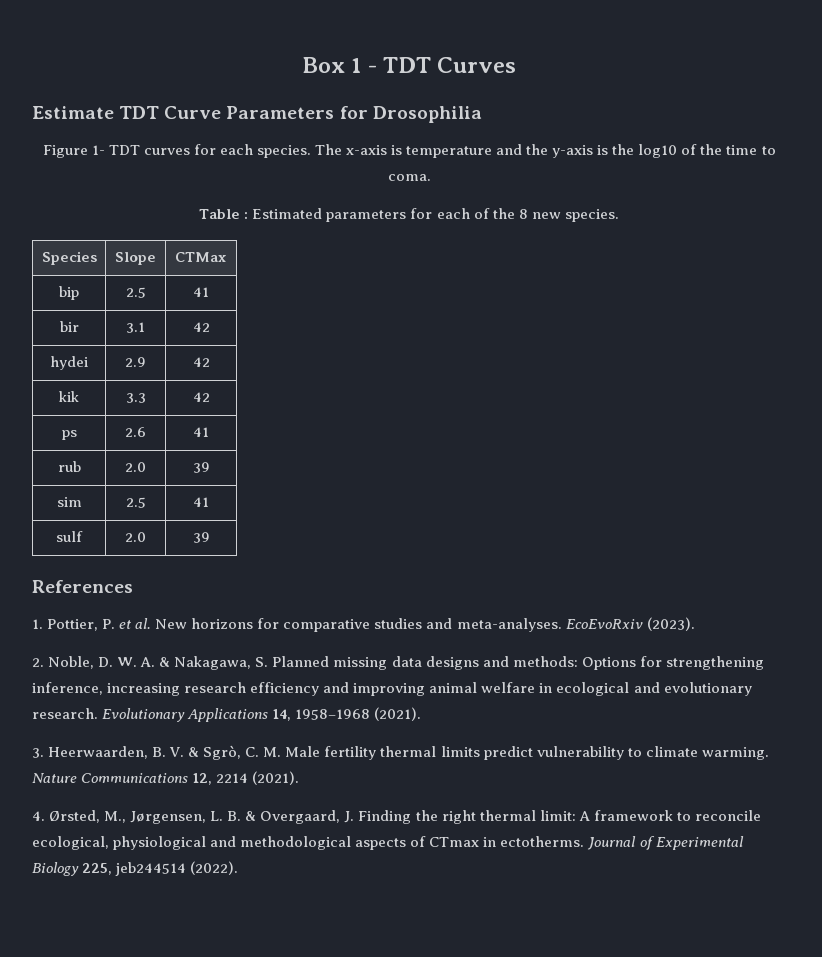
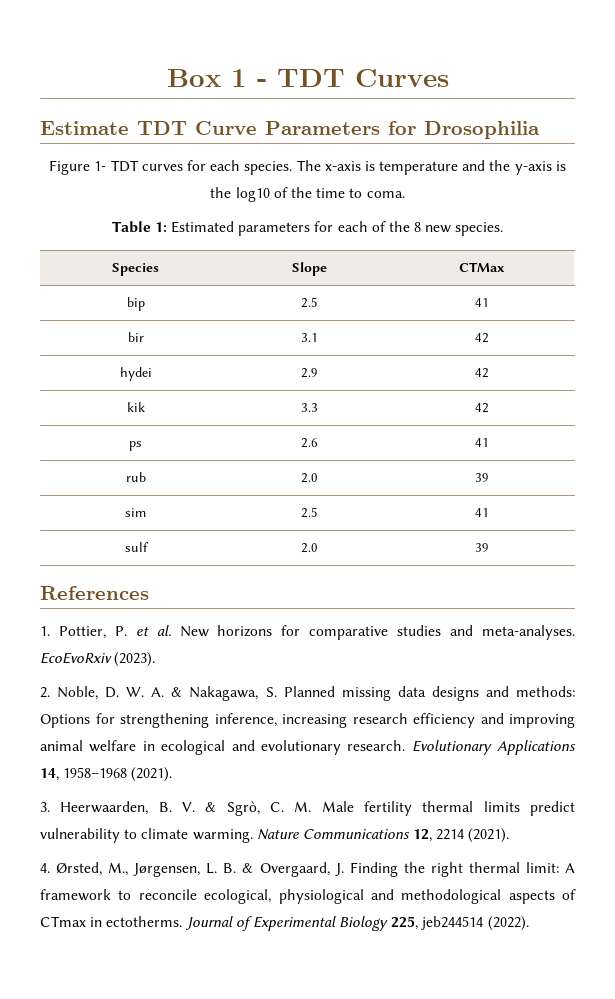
- Table : Estimated parameters for each of the 8 new species.
+ Table 1: Estimated parameters for each of the 8 new species.

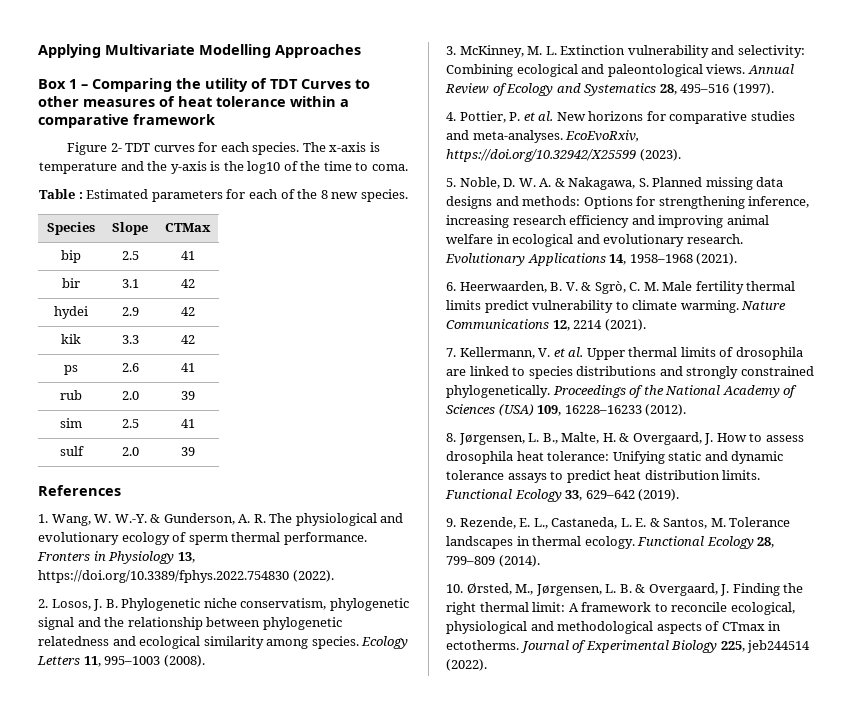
- Box 1 - TDT Curves
- Estimate TDT Curve Parameters for Drosophilia
+ Applying Multivariate Modelling Approaches
+ Box 1 – Comparing the utility of TDT Curves to other measures of heat tolerance within a comparative framework
- Figure 1- TDT curves for each species.
+ Figure 2- TDT curves for each species.
- Table 1: Estimated parameters for each of the 8 new species.
+ Table : Estimated parameters for each of the 8 new species.
- 1. Pottier, P. et al. New horizons for comparative studies and meta-analyses.
+ 1. Wang, W. W.-Y. & Gunderson, A. R. The physiological and evolutionary ecology of sperm thermal performance. Fronters in Physiology 13, https://doi.org/10.3389/fphys.2022.754830 (2022).
+ 2. Losos, J. B. Phylogenetic niche conservatism, phylogenetic signal and the relationship between phylogenetic relatedness and ecological similarity among species. Ecology Letters 11, 995–1003 (2008).
+ 3. McKinney, M. L. Extinction vulnerability and selectivity: Combining ecological and paleontological views. Annual Review of Ecology and Systematics 28, 495–516 (1997).
+ 4. Pottier, P. et al. New horizons for comparative studies and meta-analyses.
- EcoEvoRxiv (2023).
+ EcoEvoRxiv, https://doi.org/10.32942/X25599 (2023).
- 2. Noble, D. W. A. & Nakagawa, S. Planned missing data designs and methods: Options for strengthening inference, increasing research efficiency and improving animal welfare in ecological and evolutionary research.
+ 5. Noble, D. W. A. & Nakagawa, S. Planned missing data designs and methods: Options for strengthening inference, increasing research efficiency and improving animal welfare in ecological and evolutionary research.
- 3. Heerwaarden, B. V. & Sgrò, C. M. Male fertility thermal limits predict vulnerability to climate warming.
+ 6. Heerwaarden, B. V. & Sgrò, C. M. Male fertility thermal limits predict vulnerability to climate warming.
- 4. Ørsted, M., Jørgensen, L. B. & Overgaard, J. Finding the right thermal limit: A framework to reconcile ecological, physiological and methodological aspects of CTmax in ectotherms.
+ 7. Kellermann, V. et al. Upper thermal limits of drosophila are linked to species distributions and strongly constrained phylogenetically. Proceedings of the National Academy of Sciences (USA) 109, 16228–16233 (2012).
+ 8. Jørgensen, L. B., Malte, H. & Overgaard, J. How to assess drosophila heat tolerance: Unifying static and dynamic tolerance assays to predict heat distribution limits. Functional Ecology 33, 629–642 (2019).
+ 9. Rezende, E. L., Castaneda, L. E. & Santos, M. Tolerance landscapes in thermal ecology. Functional Ecology 28, 799–809 (2014).
+ 10. Ørsted, M., Jørgensen, L. B. & Overgaard, J. Finding the right thermal limit: A framework to reconcile ecological, physiological and methodological aspects of CTmax in ectotherms.

